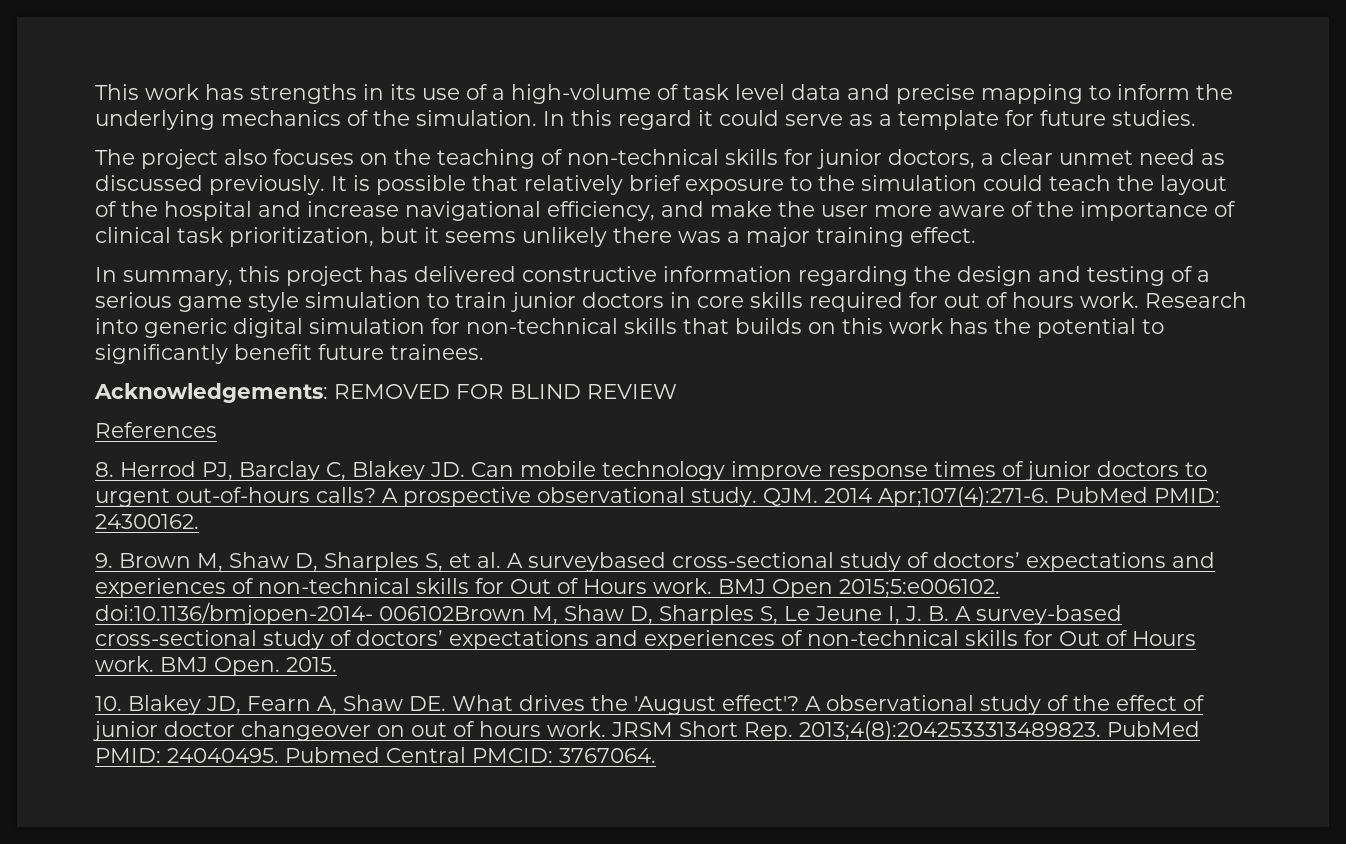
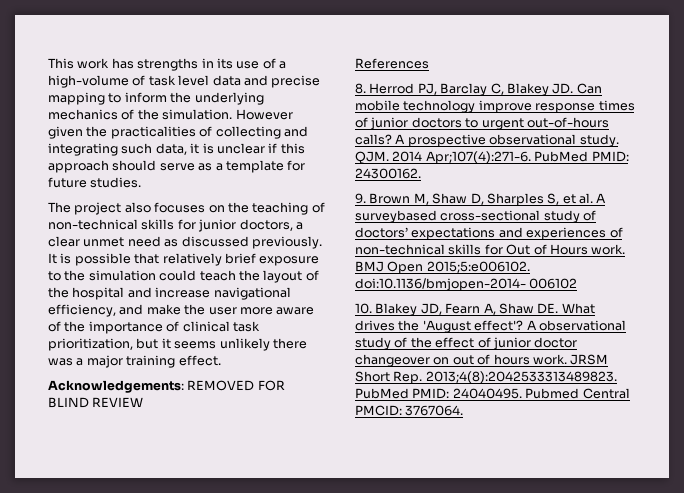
- In this regard it could serve as a template for future studies.
+ However given the practicalities of collecting and integrating such data, it is unclear if this approach should serve as a template for future studies.
- In summary, this project has delivered constructive information regarding the design and testing of a serious game style simulation to train junior doctors in core skills required for out of hours work. Research into generic digital simulation for non-technical skills that builds on this work has the potential to significantly benefit future trainees.
- BMJ Open 2015;5:e006102. doi:10.1136/bmjopen-2014- 006102Brown M, Shaw D, Sharples S, Le Jeune I, J. B. A survey-based cross-sectional study of doctors’ expectations and experiences of non-technical skills for Out of Hours work. BMJ Open. 2015.
+ BMJ Open 2015;5:e006102. doi:10.1136/bmjopen-2014- 006102

